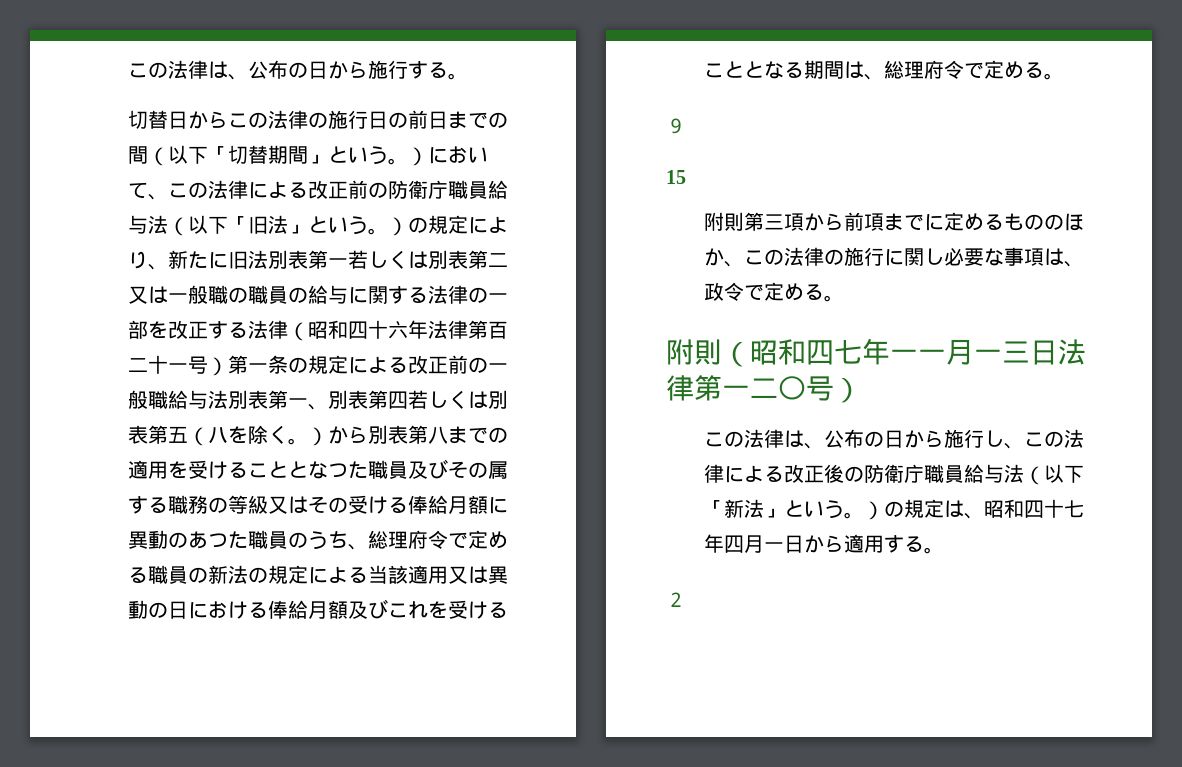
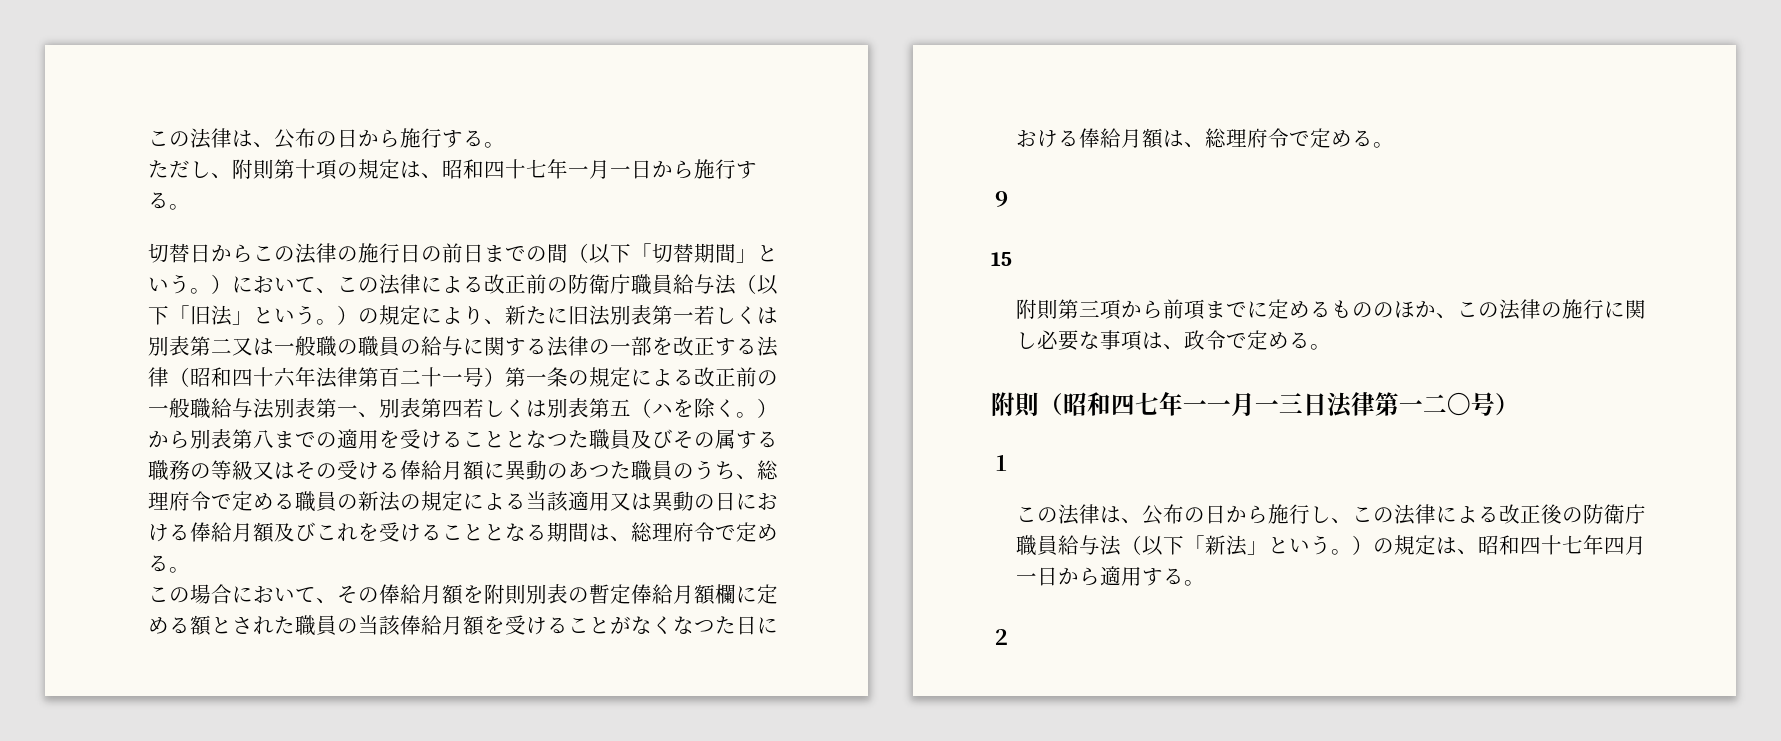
+ ただし、附則第十項の規定は、昭和四十七年一月一日から施行する。
+ この場合において、その俸給月額を附則別表の暫定俸給月額欄に定める額とされた職員の当該俸給月額を受けることがなくなつた日における俸給月額は、総理府令で定める。
+ １

